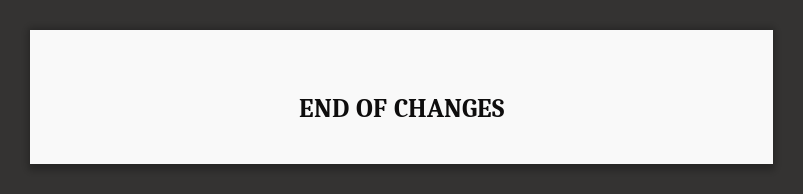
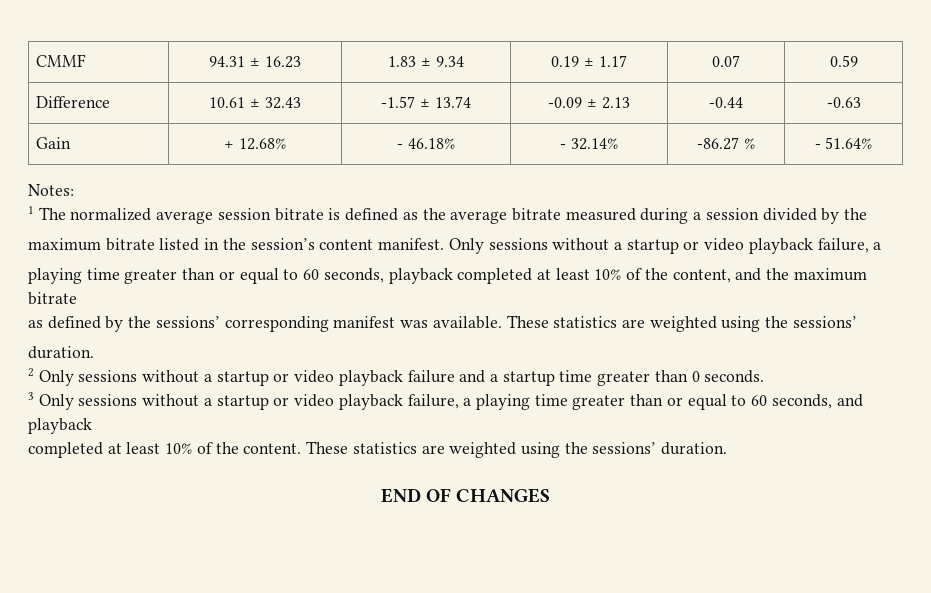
+ CMMF | 94.31 ± 16.23 | 1.83 ± 9.34 | 0.19 ± 1.17 | 0.07 | 0.59
+ Difference | 10.61 ± 32.43 | -1.57 ± 13.74 | -0.09 ± 2.13 | -0.44 | -0.63
+ Gain | + 12.68% | - 46.18% | - 32.14% | -86.27 % | - 51.64%
+ Notes:
+ 1 The normalized average session bitrate is defined as the average bitrate measured during a session divided by the
+ maximum bitrate listed in the session’s content manifest. Only sessions without a startup or video playback failure, a
+ playing time greater than or equal to 60 seconds, playback completed at least 10% of the content, and the maximum bitrate
+ as defined by the sessions’ corresponding manifest was available. These statistics are weighted using the sessions’
+ duration.
+ 2 Only sessions without a startup or video playback failure and a startup time greater than 0 seconds.
+ 3 Only sessions without a startup or video playback failure, a playing time greater than or equal to 60 seconds, and playback
+ completed at least 10% of the content. These statistics are weighted using the sessions’ duration.

